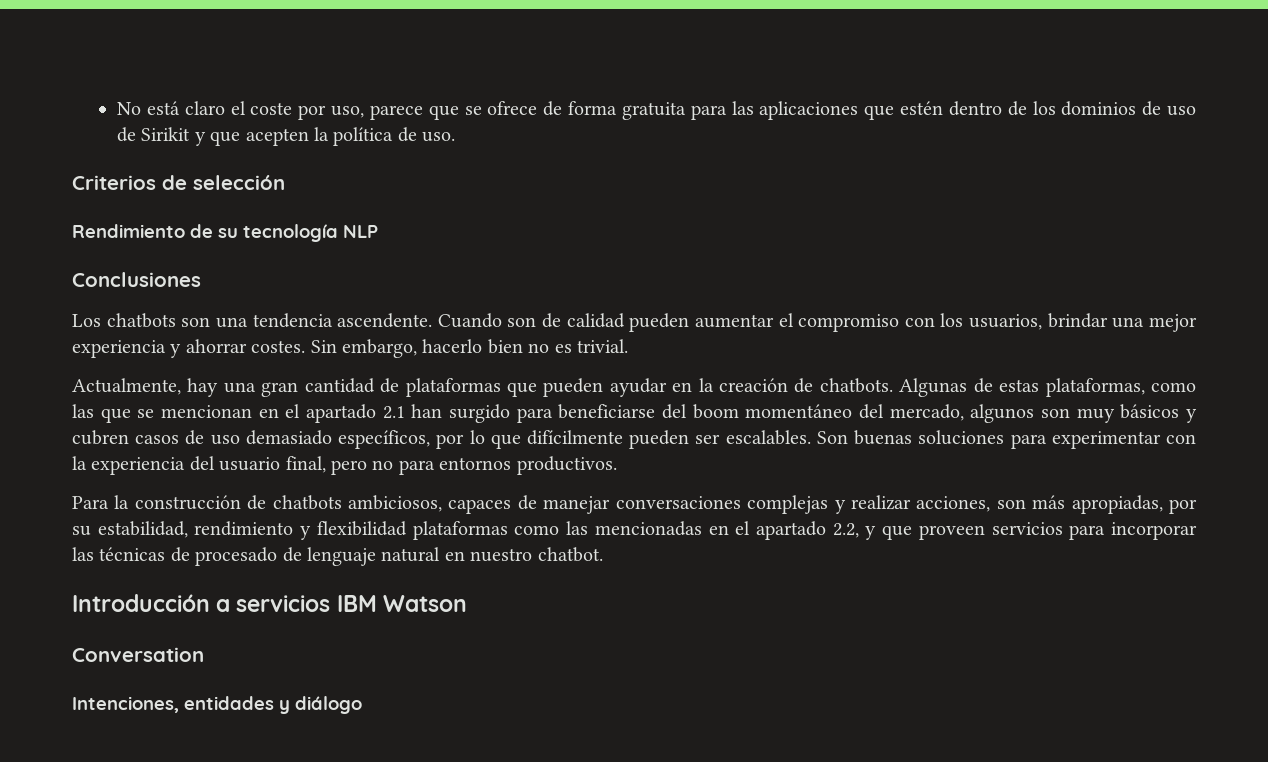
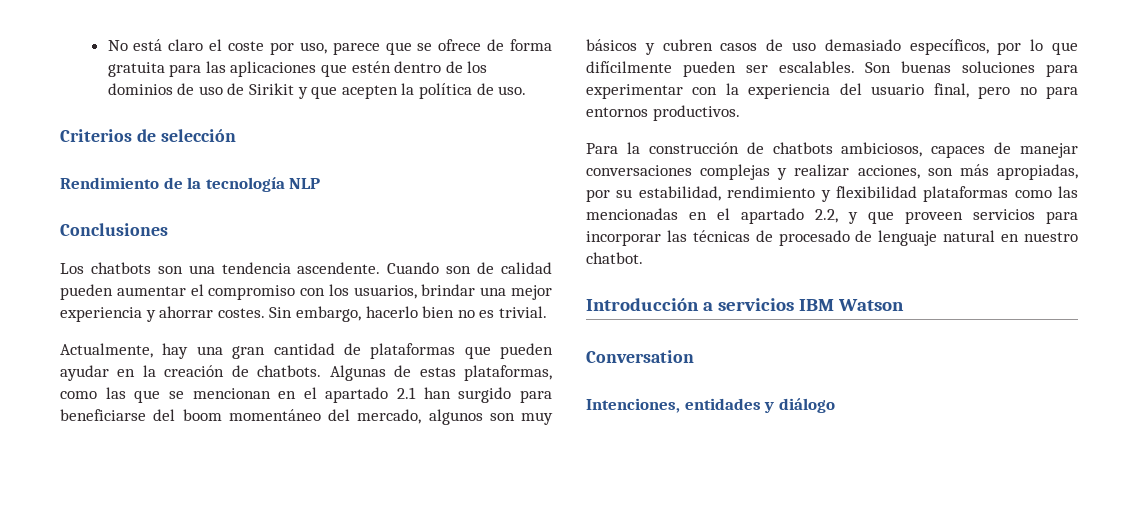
- Rendimiento de su tecnología NLP
+ Rendimiento de la tecnología NLP

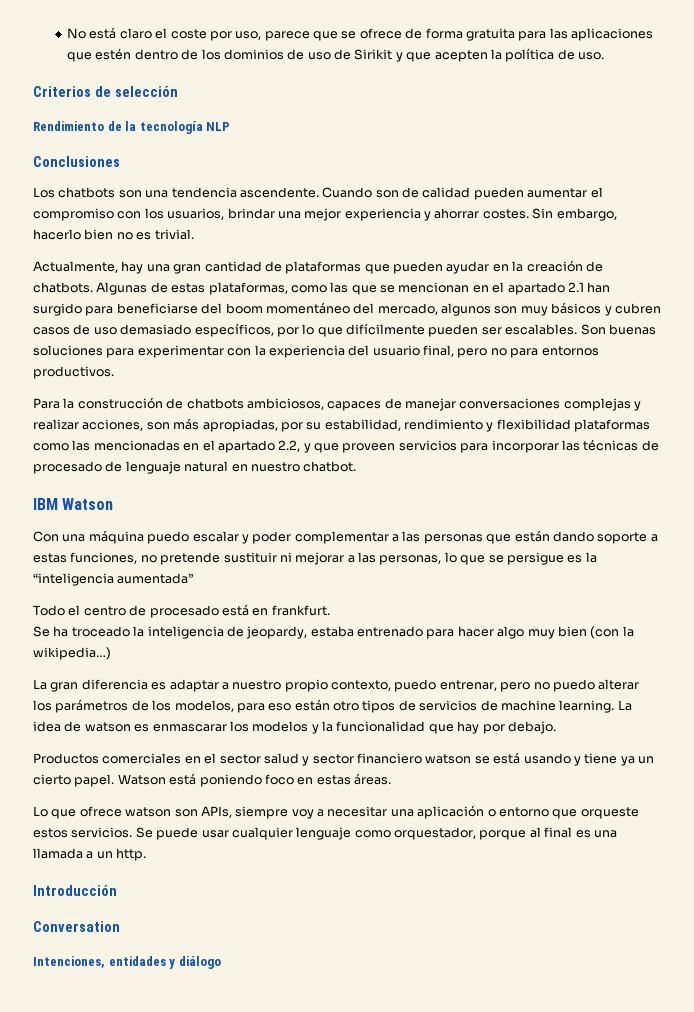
- Introducción a servicios IBM Watson
+ IBM Watson
+ Con una máquina puedo escalar y poder complementar a las personas que están dando soporte a estas funciones, no pretende sustituir ni mejorar a las personas, lo que se persigue es la “inteligencia aumentada”
+ Todo el centro de procesado está en frankfurt.
+ Se ha troceado la inteligencia de jeopardy, estaba entrenado para hacer algo muy bien (con la wikipedia…)
+ La gran diferencia es adaptar a nuestro propio contexto, puedo entrenar, pero no puedo alterar los parámetros de los modelos, para eso están otro tipos de servicios de machine learning. La idea de watson es enmascarar los modelos y la funcionalidad que hay por debajo.
+ Productos comerciales en el sector salud y sector financiero watson se está usando y tiene ya un cierto papel. Watson está poniendo foco en estas áreas.
+ Lo que ofrece watson son APIs, siempre voy a necesitar una aplicación o entorno que orqueste estos servicios. Se puede usar cualquier lenguaje como orquestador, porque al final es una llamada a un http.
+ Introducción

